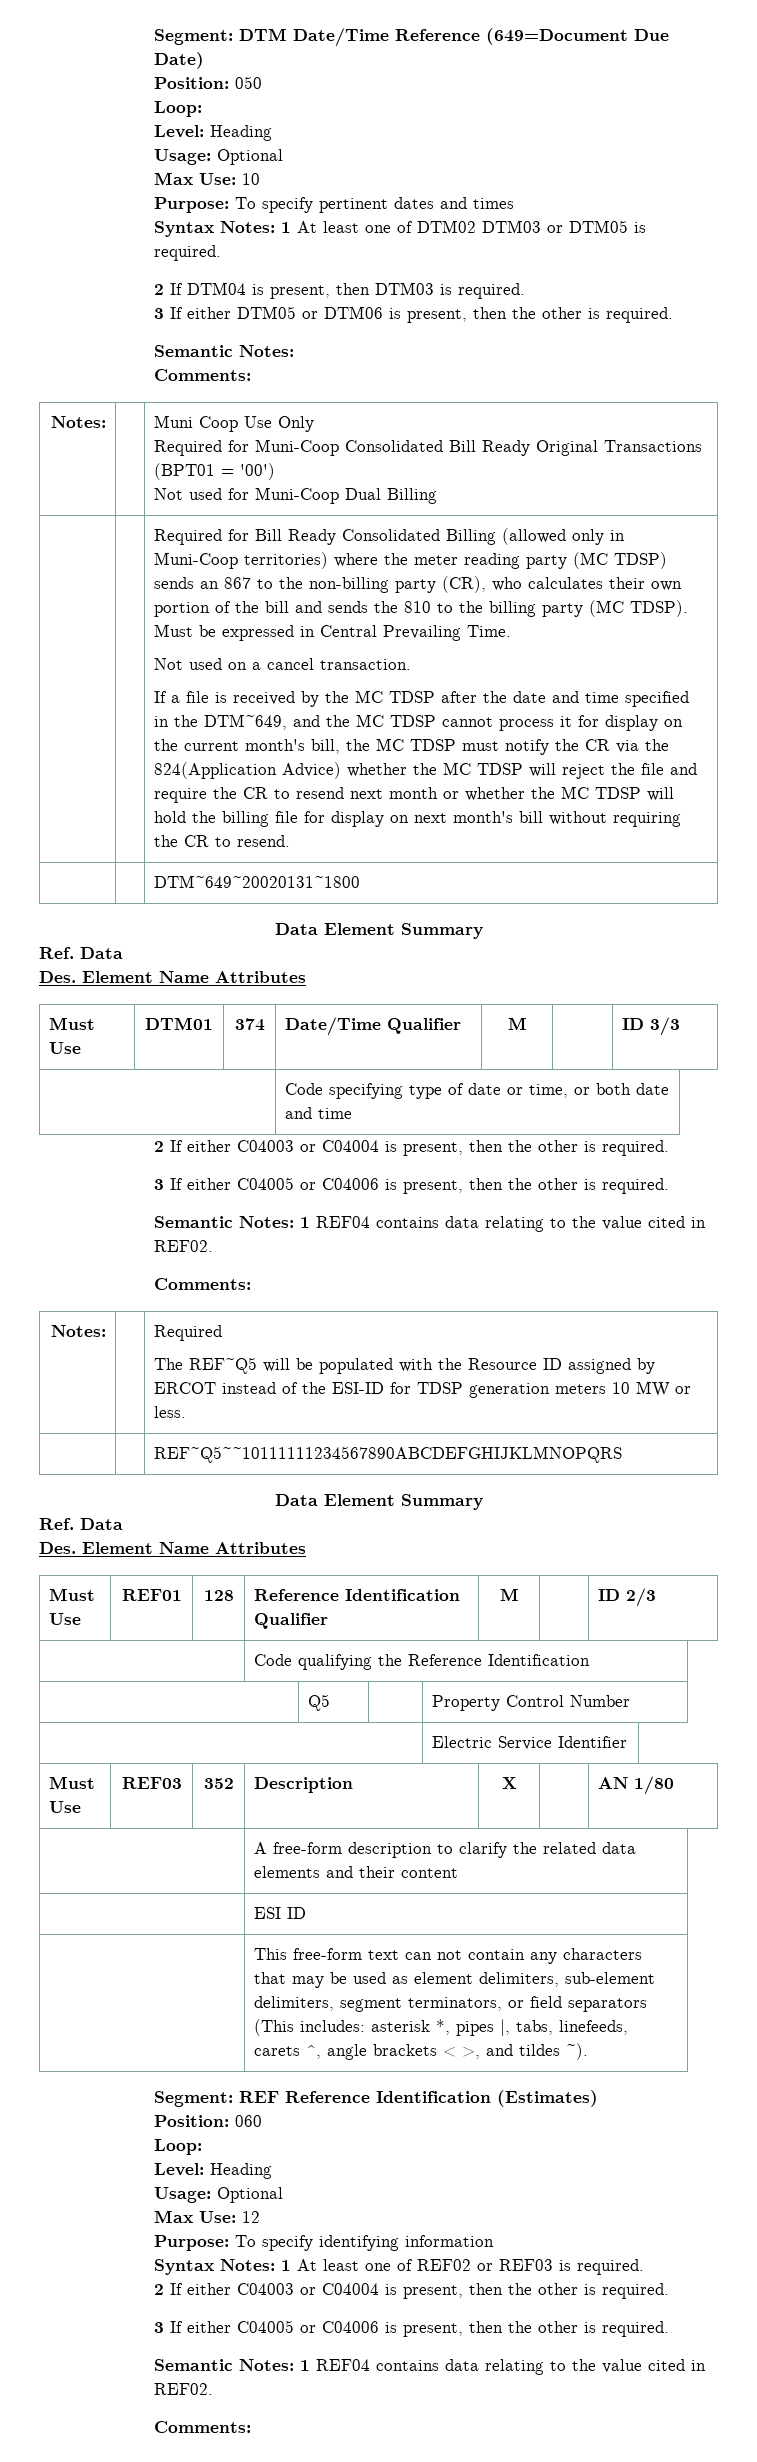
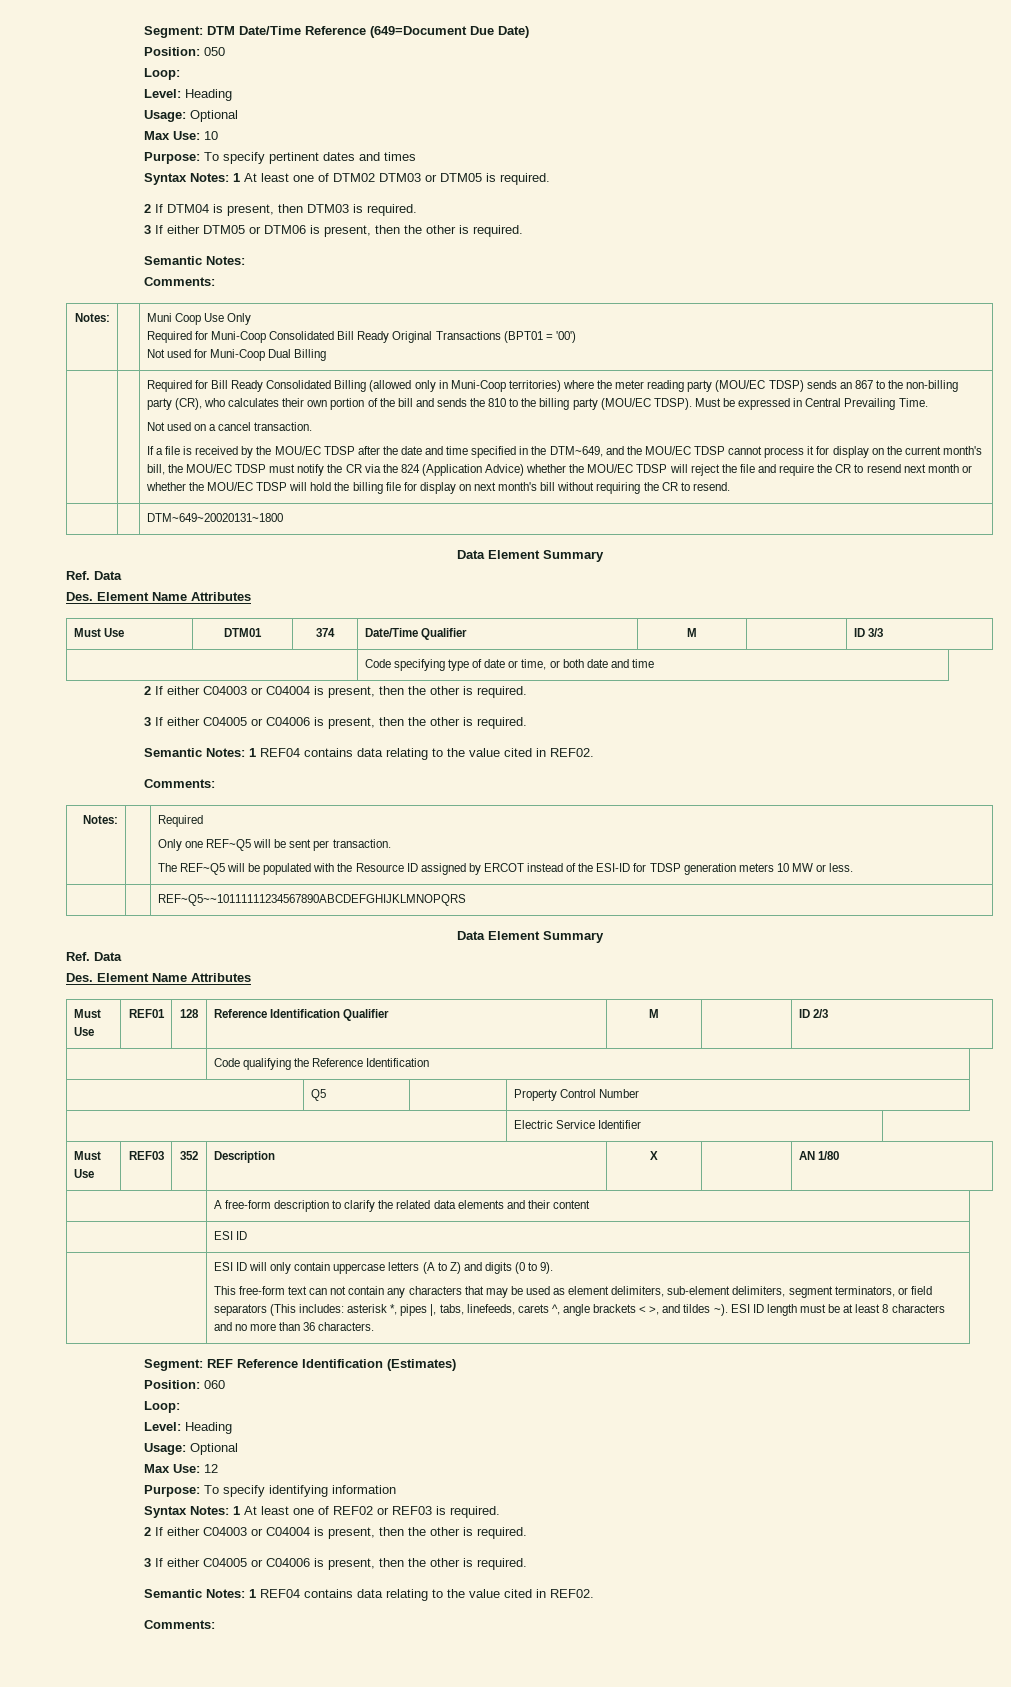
- Required for Bill Ready Consolidated Billing (allowed only in Muni-Coop territories) where the meter reading party (MC TDSP) sends an 867 to the non-billing party (CR), who calculates their own portion of the bill and sends the 810 to the billing party (MC TDSP).
+ Required for Bill Ready Consolidated Billing (allowed only in Muni-Coop territories) where the meter reading party (MOU/EC TDSP) sends an 867 to the non-billing party (CR), who calculates their own portion of the bill and sends the 810 to the billing party (MOU/EC TDSP).
- If a file is received by the MC TDSP after the date and time specified in the DTM~649, and the MC TDSP cannot process it for display on the current month's bill, the MC TDSP must notify the CR via the 824(Application Advice) whether the MC TDSP will reject the file and require the CR to resend next month or whether the MC TDSP will hold the billing file for display on next month's bill without requiring the CR to resend.
+ If a file is received by the MOU/EC TDSP after the date and time specified in the DTM~649, and the MOU/EC TDSP cannot process it for display on the current month's bill, the MOU/EC TDSP must notify the CR via the 824 (Application Advice) whether the MOU/EC TDSP will reject the file and require the CR to resend next month or whether the MOU/EC TDSP will hold the billing file for display on next month's bill without requiring the CR to resend.
  Notes: | | Required
+ Only one REF~Q5 will be sent per transaction.
+ ESI ID will only contain uppercase letters (A to Z) and digits (0 to 9).
+ ESI ID length must be at least 8 characters and no more than 36 characters.

